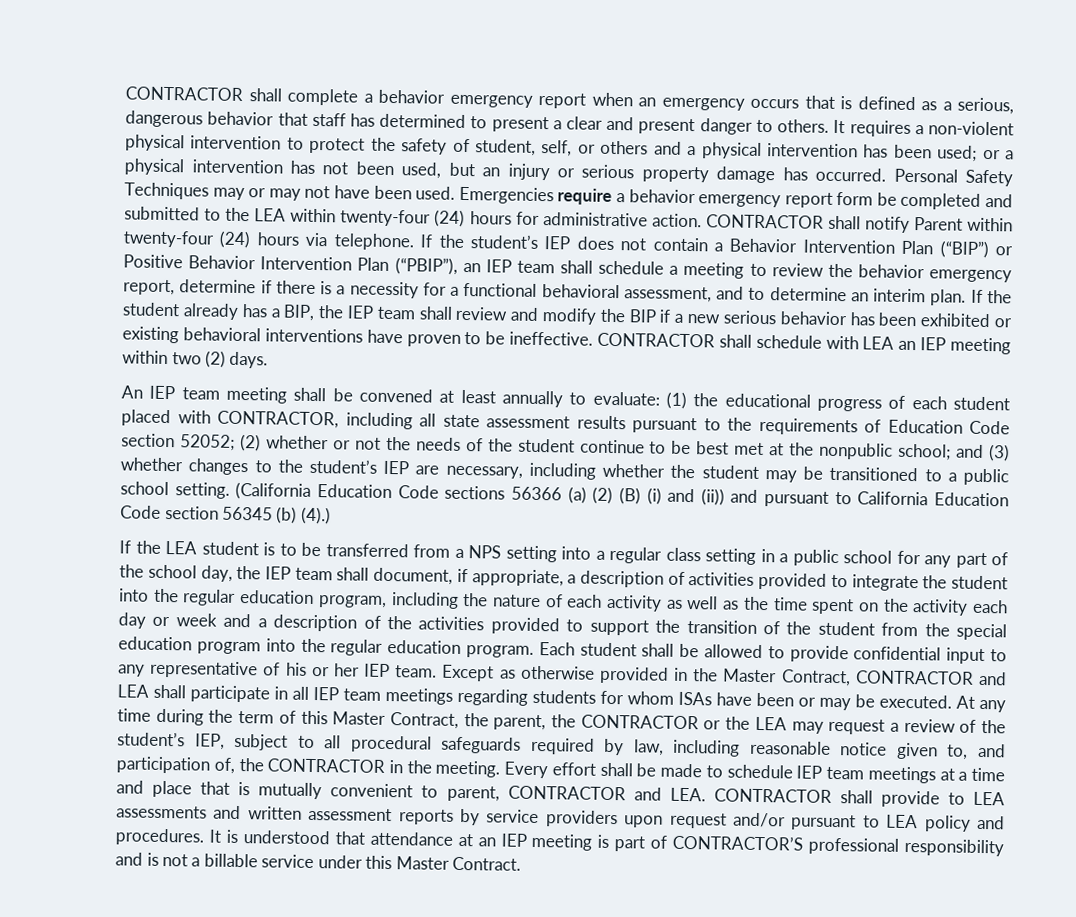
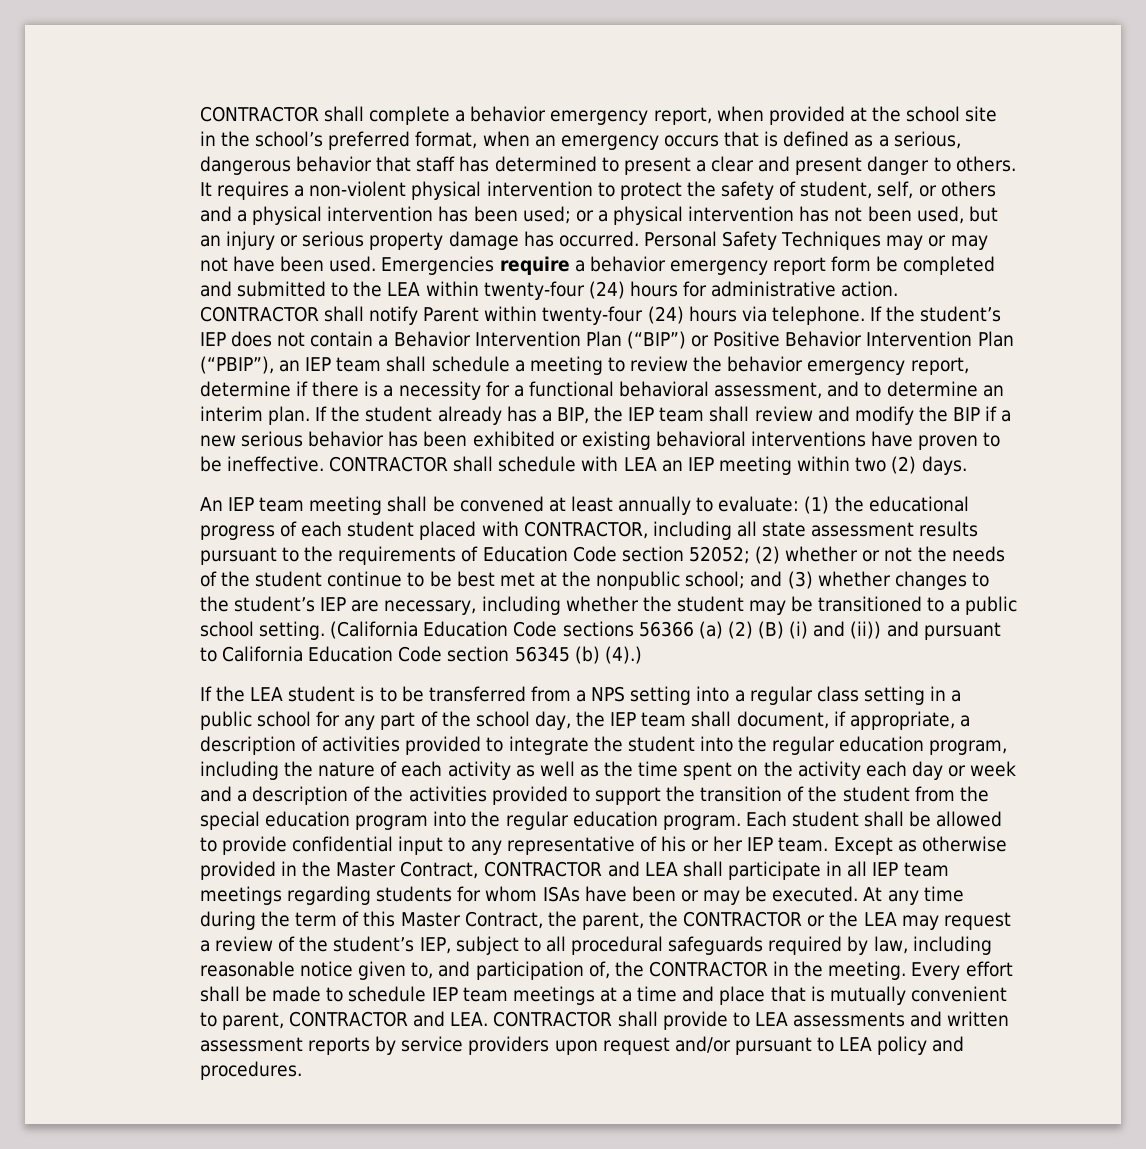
- CONTRACTOR shall complete a behavior emergency report when an emergency occurs that is defined as a serious, dangerous behavior that staff has determined to present a clear and present danger to others.
+ CONTRACTOR shall complete a behavior emergency report, when provided at the school site in the school’s preferred format, when an emergency occurs that is defined as a serious, dangerous behavior that staff has determined to present a clear and present danger to others.
- It is understood that attendance at an IEP meeting is part of CONTRACTOR’S professional responsibility and is not a billable service under this Master Contract.

